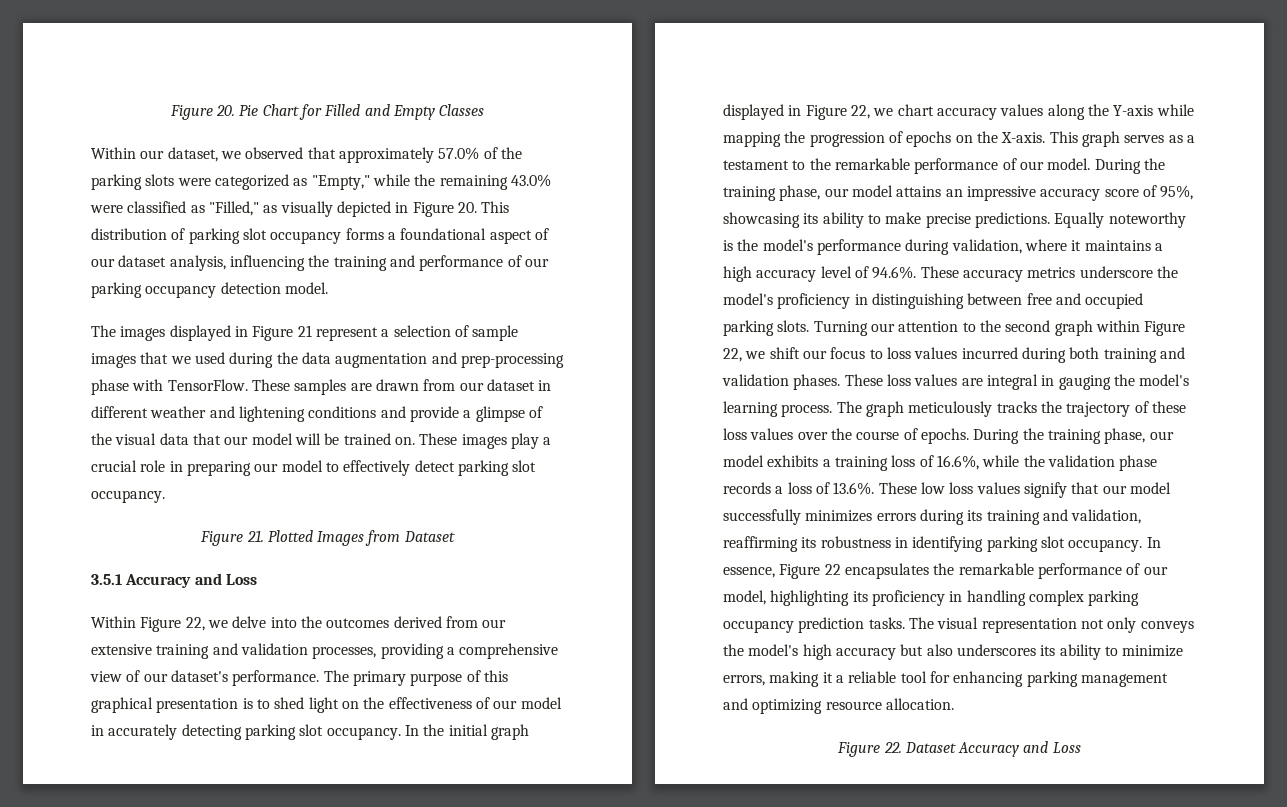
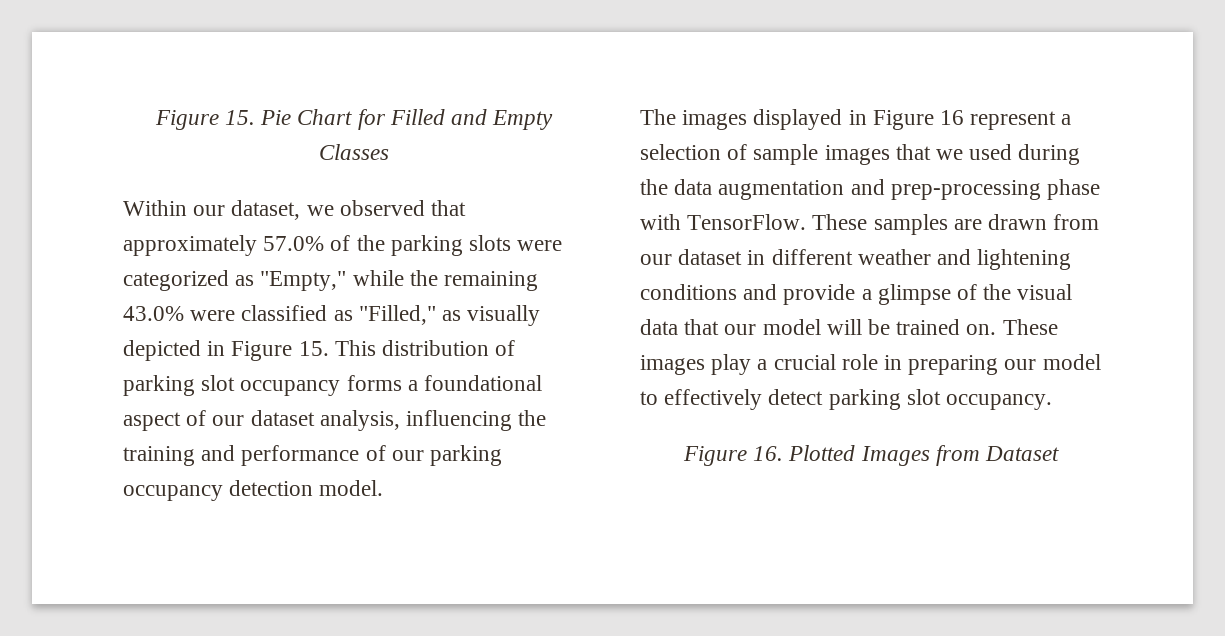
- Figure 20. Pie Chart for Filled and Empty Classes
+ Figure 15. Pie Chart for Filled and Empty Classes
- Within our dataset, we observed that approximately 57.0% of the parking slots were categorized as "Empty," while the remaining 43.0% were classified as "Filled," as visually depicted in Figure 20. This distribution of parking slot occupancy forms a foundational aspect of our dataset analysis, influencing the training and performance of our parking occupancy detection model.
+ Within our dataset, we observed that approximately 57.0% of the parking slots were categorized as "Empty," while the remaining 43.0% were classified as "Filled," as visually depicted in Figure 15. This distribution of parking slot occupancy forms a foundational aspect of our dataset analysis, influencing the training and performance of our parking occupancy detection model.
- The images displayed in Figure 21 represent a selection of sample images that we used during the data augmentation and prep-processing phase with TensorFlow.
+ The images displayed in Figure 16 represent a selection of sample images that we used during the data augmentation and prep-processing phase with TensorFlow.
- Figure 21. Plotted Images from Dataset
+ Figure 16. Plotted Images from Dataset
- 3.5.1 Accuracy and Loss
- Within Figure 22, we delve into the outcomes derived from our extensive training and validation processes, providing a comprehensive view of our dataset's performance. The primary purpose of this graphical presentation is to shed light on the effectiveness of our model in accurately detecting parking slot occupancy. In the initial graph displayed in Figure 22, we chart accuracy values along the Y-axis while mapping the progression of epochs on the X-axis. This graph serves as a testament to the remarkable performance of our model. During the training phase, our model attains an impressive accuracy score of 95%, showcasing its ability to make precise predictions. Equally noteworthy is the model's performance during validation, where it maintains a high accuracy level of 94.6%. These accuracy metrics underscore the model's proficiency in distinguishing between free and occupied parking slots. Turning our attention to the second graph within Figure 22, we shift our focus to loss values incurred during both training and validation phases. These loss values are integral in gauging the model's learning process. The graph meticulously tracks the trajectory of these loss values over the course of epochs. During the training phase, our model exhibits a training loss of 16.6%, while the validation phase records a loss of 13.6%. These low loss values signify that our model successfully minimizes errors during its training and validation, reaffirming its robustness in identifying parking slot occupancy. In essence, Figure 22 encapsulates the remarkable performance of our model, highlighting its proficiency in handling complex parking occupancy prediction tasks. The visual representation not only conveys the model's high accuracy but also underscores its ability to minimize errors, making it a reliable tool for enhancing parking management and optimizing resource allocation.
- Figure 22. Dataset Accuracy and Loss

